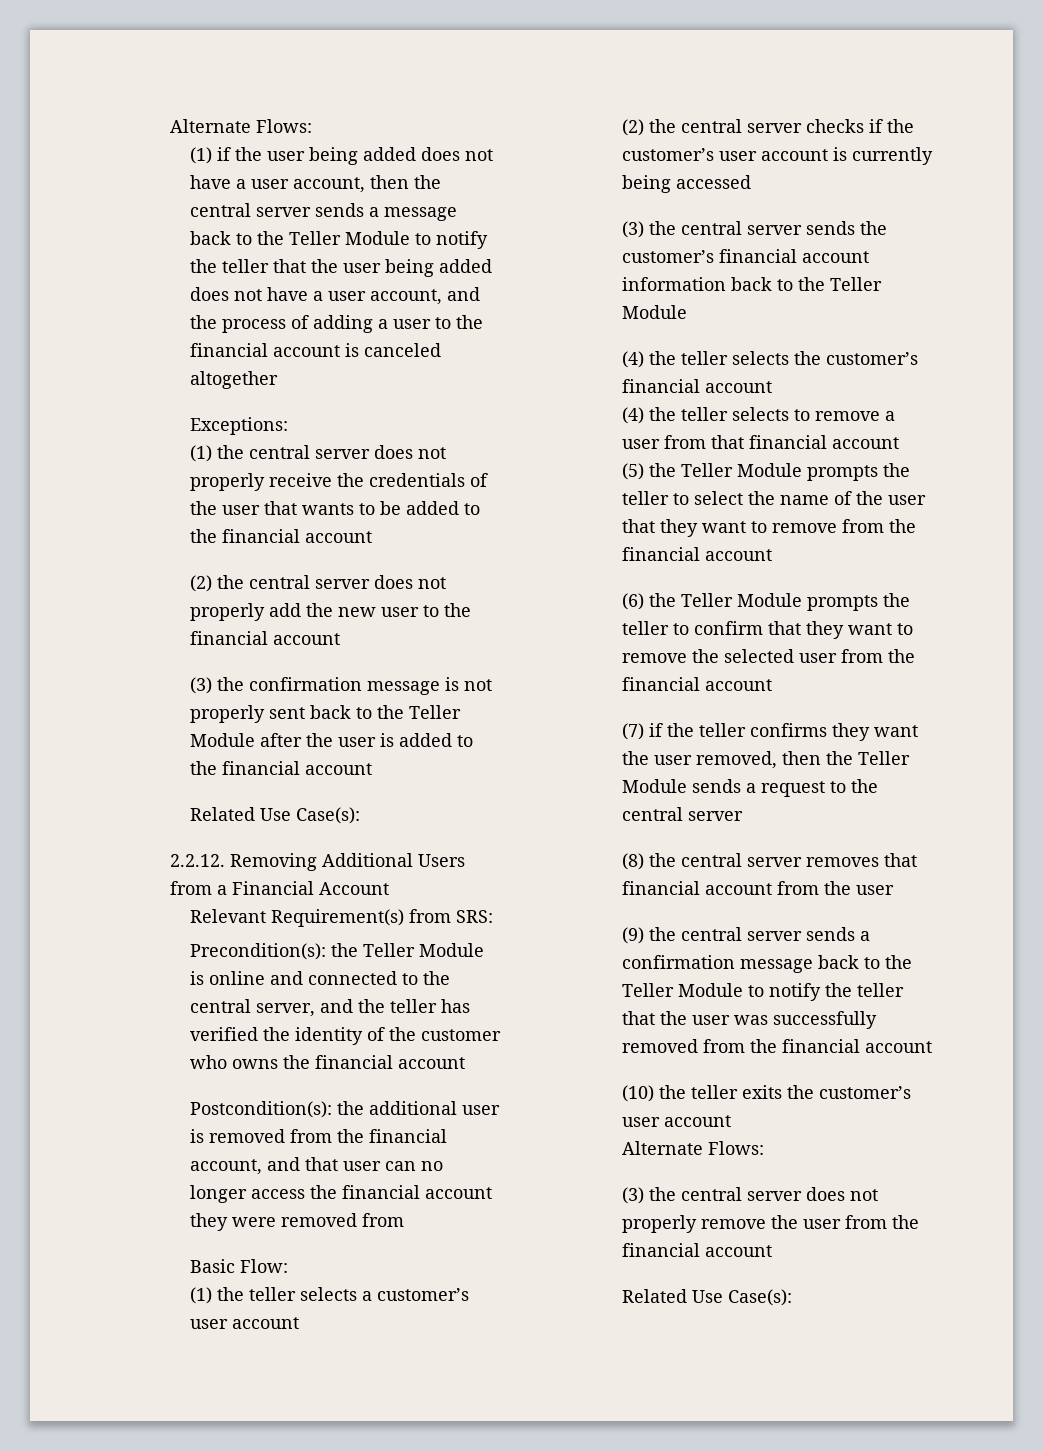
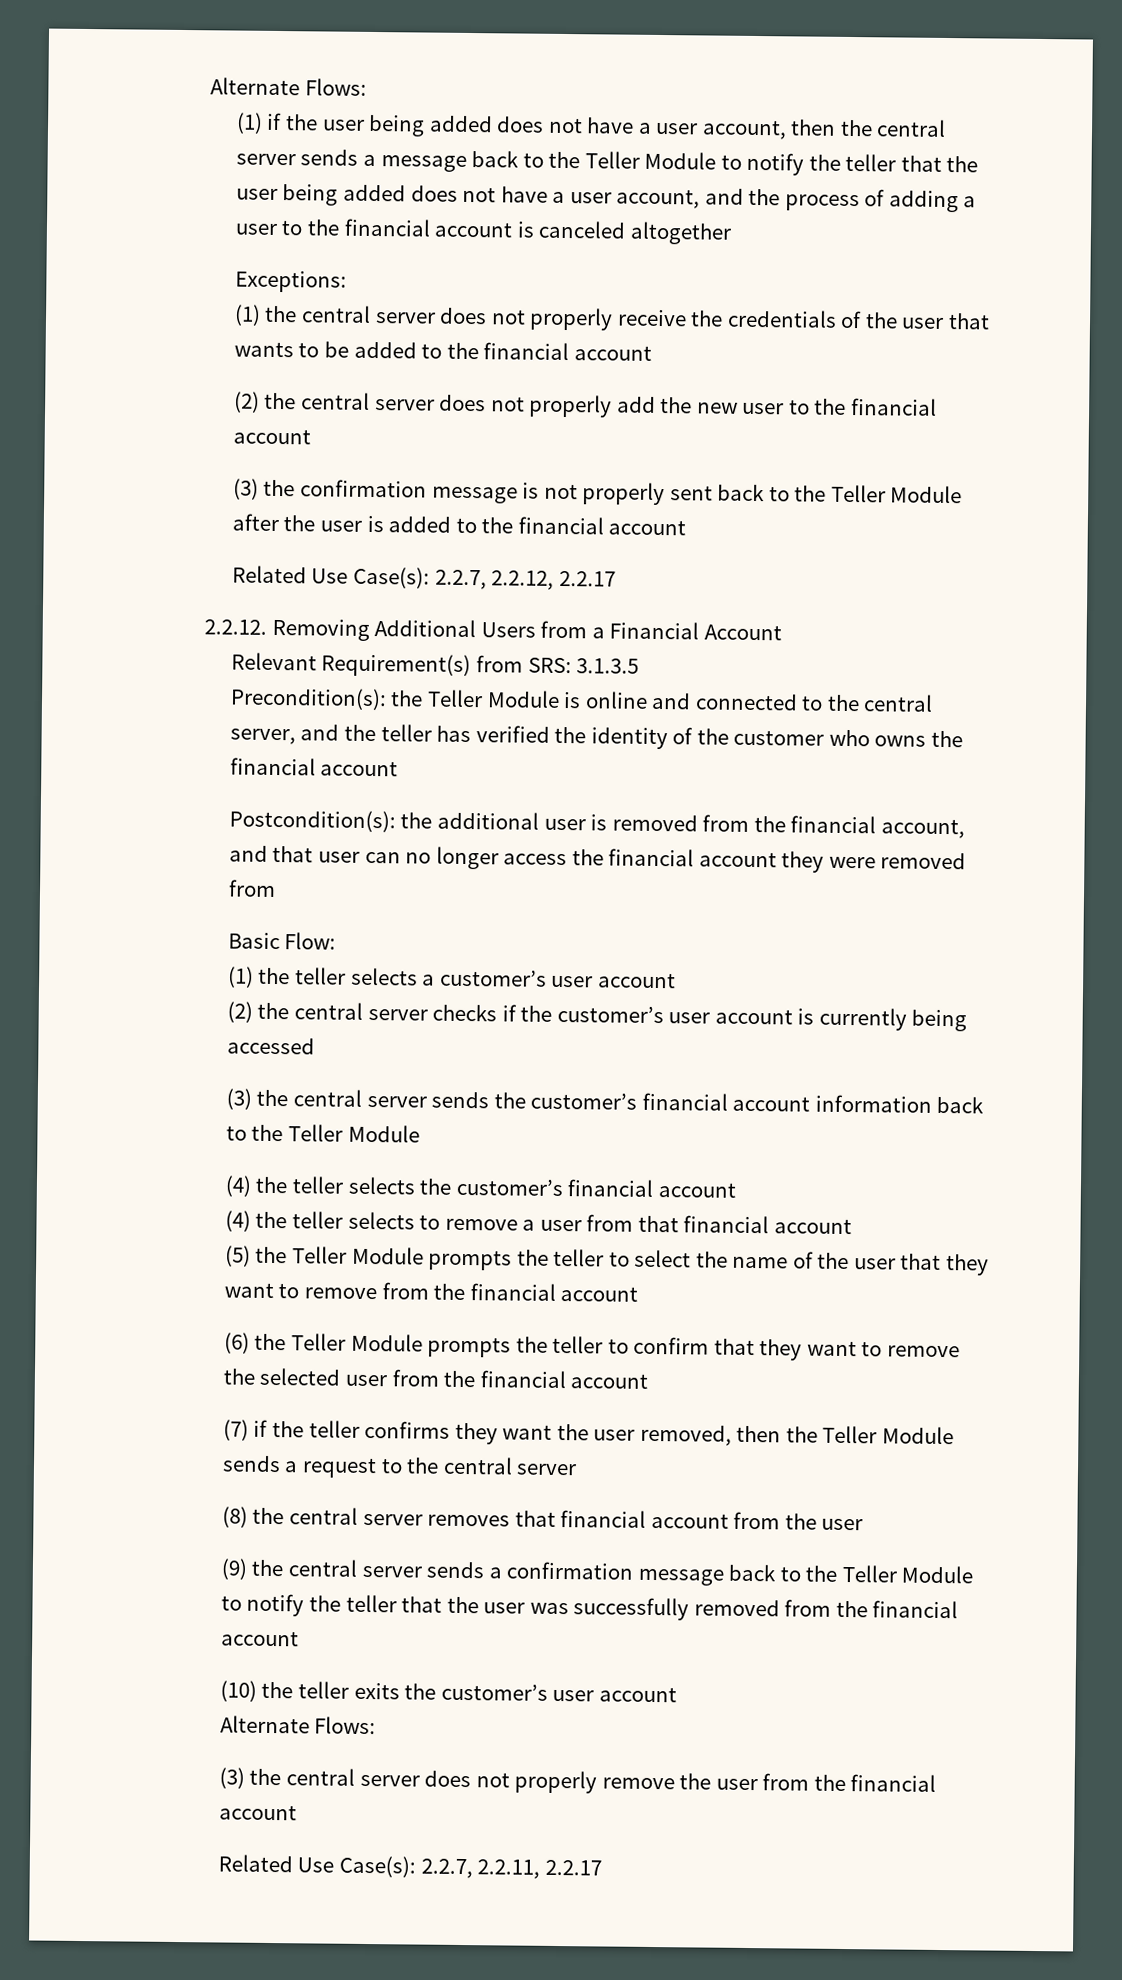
  (3) the confirmation message is not properly sent back to the Teller Module after the user is added to the financial account
- Related Use Case(s):
+ Related Use Case(s): 2.2.7, 2.2.12, 2.2.17
- Relevant Requirement(s) from SRS:
+ Relevant Requirement(s) from SRS: 3.1.3.5
  (3) the central server does not properly remove the user from the financial account
- Related Use Case(s):
+ Related Use Case(s): 2.2.7, 2.2.11, 2.2.17

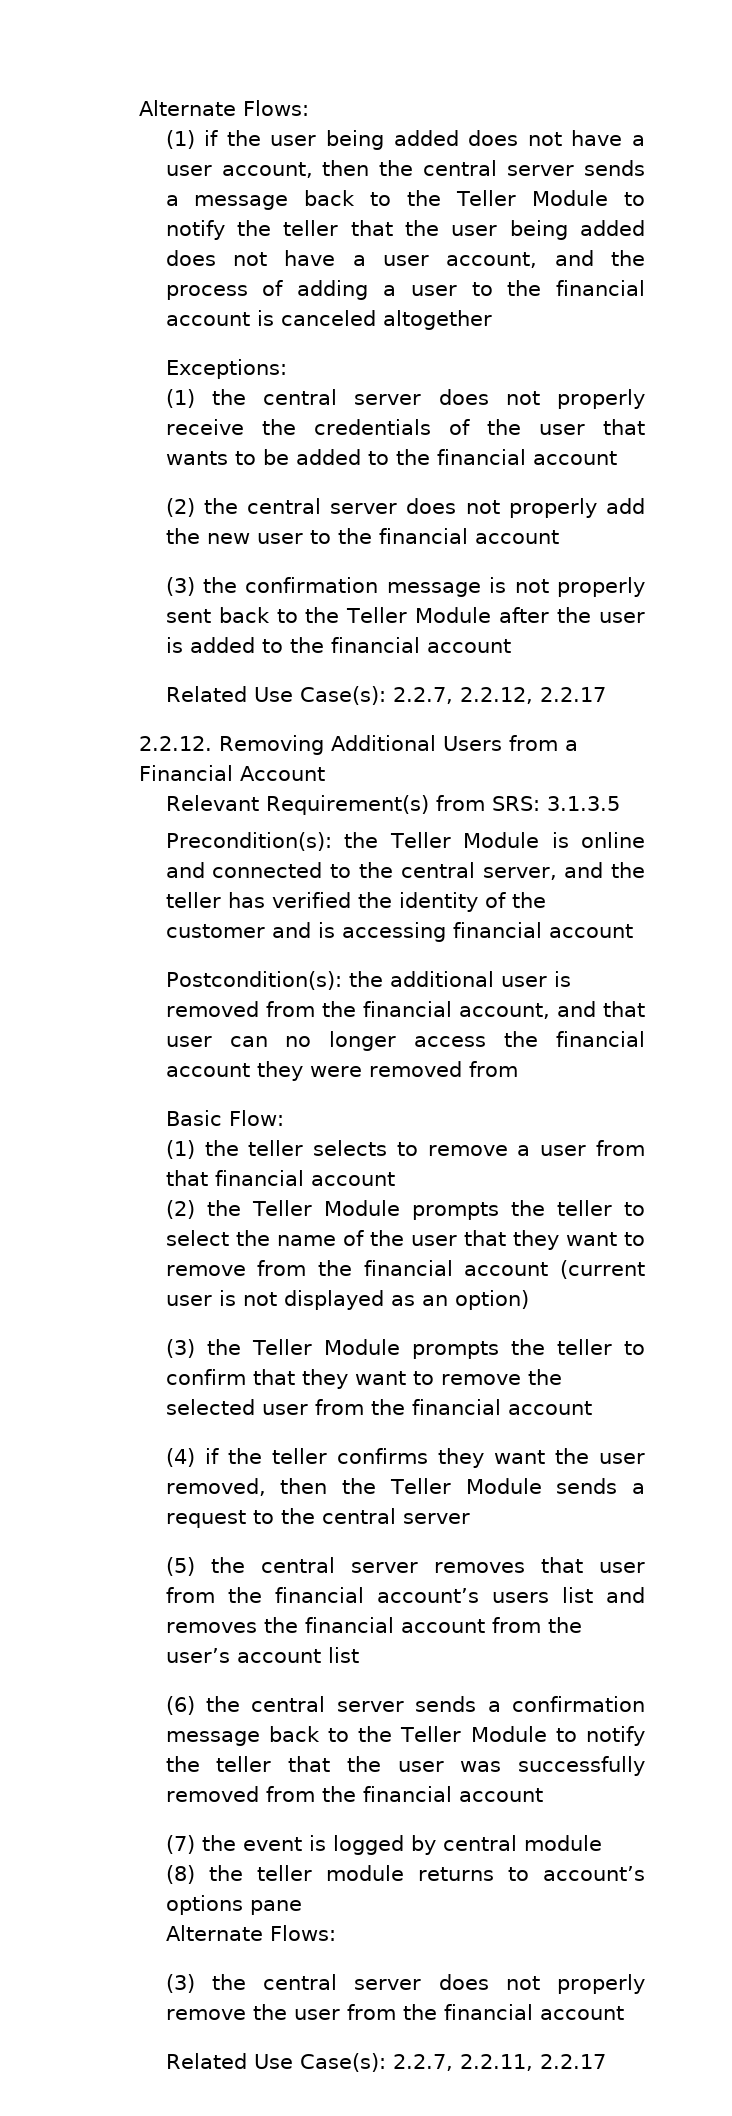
- Precondition(s): the Teller Module is online and connected to the central server, and the teller has verified the identity of the customer who owns the financial account
+ Precondition(s): the Teller Module is online and connected to the central server, and the teller has verified the identity of the customer and is accessing financial account
- (1) the teller selects a customer’s user account
- (2) the central server checks if the customer’s user account is currently being accessed
- (3) the central server sends the customer’s financial account information back to the Teller Module
- (4) the teller selects the customer’s financial account
- (4) the teller selects to remove a user from that financial account
+ (1) the teller selects to remove a user from that financial account
- (5) the Teller Module prompts the teller to select the name of the user that they want to remove from the financial account
- (6) the Teller Module prompts the teller to confirm that they want to remove the selected user from the financial account
+ (2) the Teller Module prompts the teller to select the name of the user that they want to remove from the financial account (current user is not displayed as an option)
+ (3) the Teller Module prompts the teller to confirm that they want to remove the selected user from the financial account
- (7) if the teller confirms they want the user removed, then the Teller Module sends a request to the central server
+ (4) if the teller confirms they want the user removed, then the Teller Module sends a request to the central server
- (8) the central server removes that financial account from the user
- (9) the central server sends a confirmation message back to the Teller Module to notify the teller that the user was successfully removed from the financial account
+ (5) the central server removes that user from the financial account’s users list and removes the financial account from the user’s account list
+ (6) the central server sends a confirmation message back to the Teller Module to notify the teller that the user was successfully removed from the financial account
- (10) the teller exits the customer’s user account
+ (7) the event is logged by central module
+ (8) the teller module returns to account’s options pane

